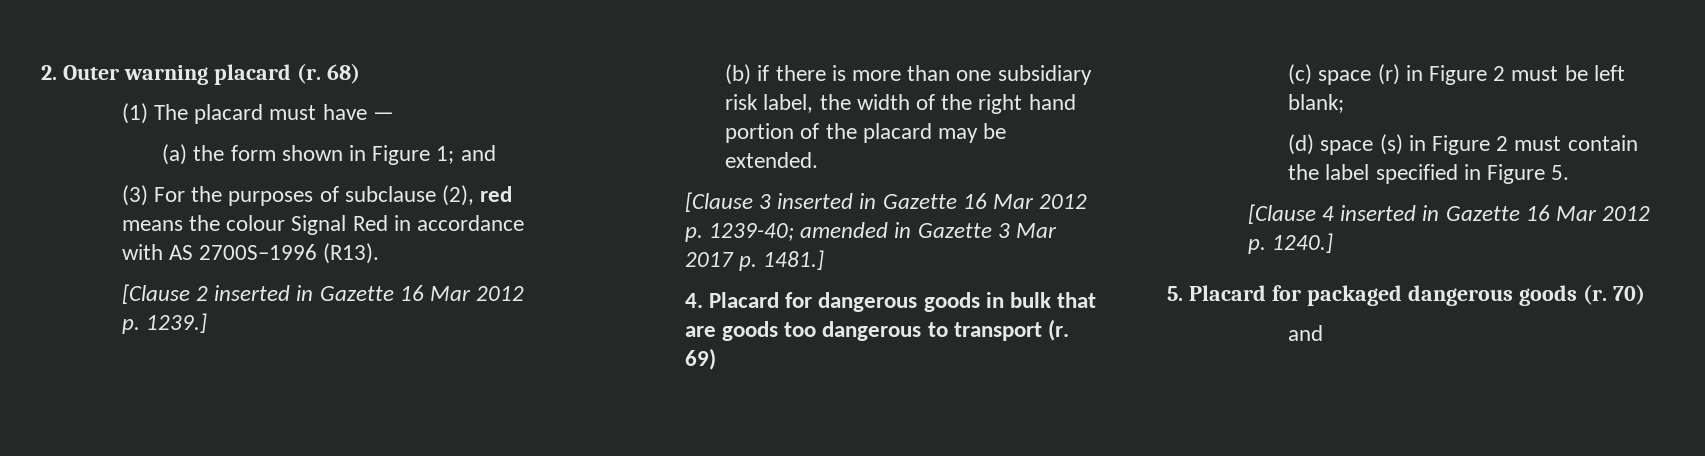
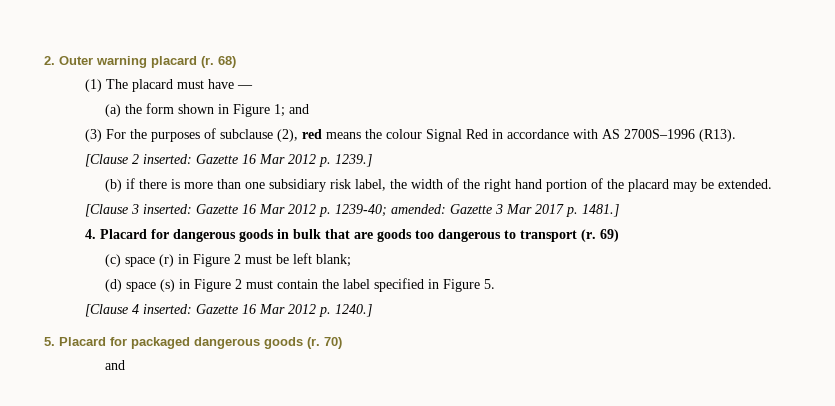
- [Clause 2 inserted in Gazette 16 Mar 2012 p. 1239.]
+ [Clause 2 inserted: Gazette 16 Mar 2012 p. 1239.]
- [Clause 3 inserted in Gazette 16 Mar 2012 p. 1239-40; amended in Gazette 3 Mar 2017 p. 1481.]
+ [Clause 3 inserted: Gazette 16 Mar 2012 p. 1239-40; amended: Gazette 3 Mar 2017 p. 1481.]
- [Clause 4 inserted in Gazette 16 Mar 2012 p. 1240.]
+ [Clause 4 inserted: Gazette 16 Mar 2012 p. 1240.]

